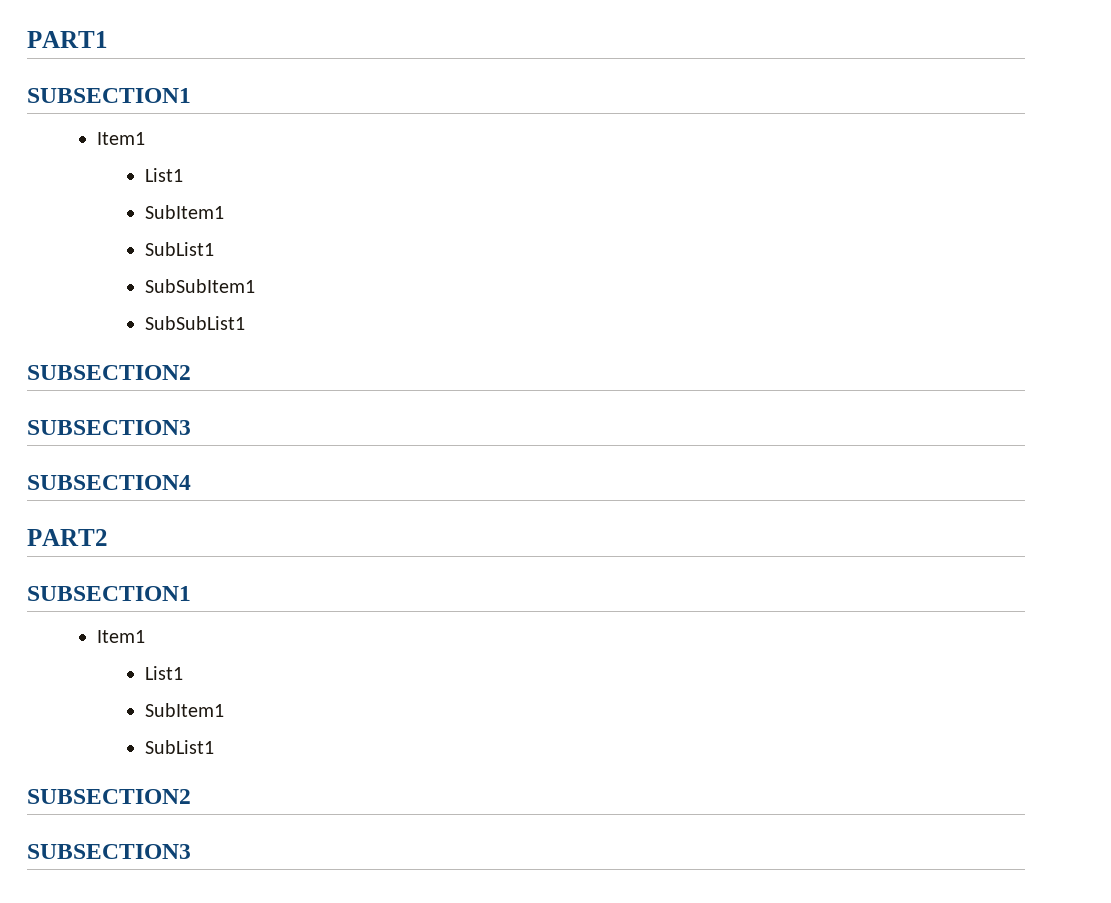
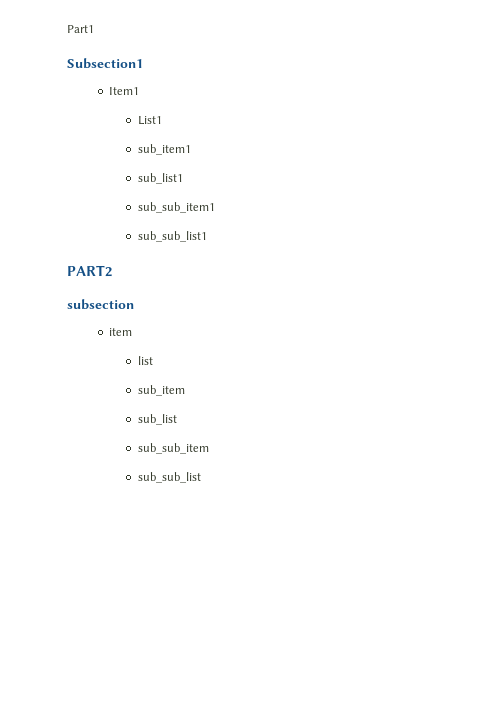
- PART1
- SUBSECTION1
+ Part1
+ Subsection1
  Item1
  List1
- SubItem1
- SubList1
- SubSubItem1
- SubSubList1
- SUBSECTION2
- SUBSECTION3
- SUBSECTION4
+ sub_item1
+ sub_list1
+ sub_sub_item1
+ sub_sub_list1
  PART2
- SUBSECTION1
- Item1
- List1
- SubItem1
- SubList1
- SUBSECTION2
- SUBSECTION3
+ subsection
+ item
+ list
+ sub_item
+ sub_list
+ sub_sub_item
+ sub_sub_list

